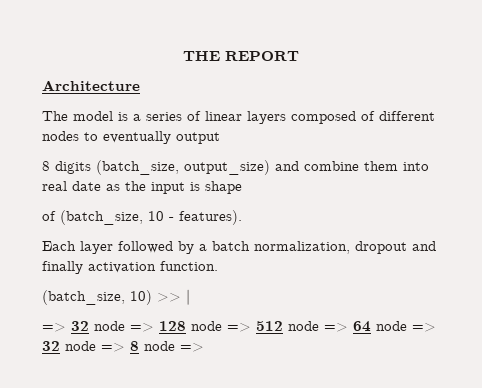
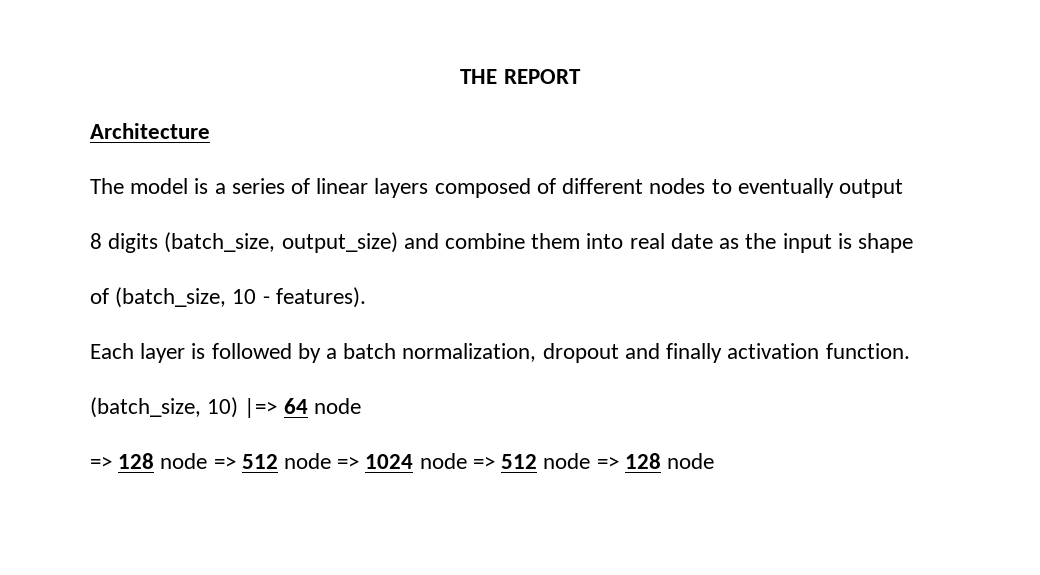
- Each layer followed by a batch normalization, dropout and finally activation function.
+ Each layer is followed by a batch normalization, dropout and finally activation function.
- (batch_size, 10) >> |
- => 32 node => 128 node => 512 node => 64 node => 32 node => 8 node =>
+ (batch_size, 10) |=> 64 node
+ => 128 node => 512 node => 1024 node => 512 node => 128 node

